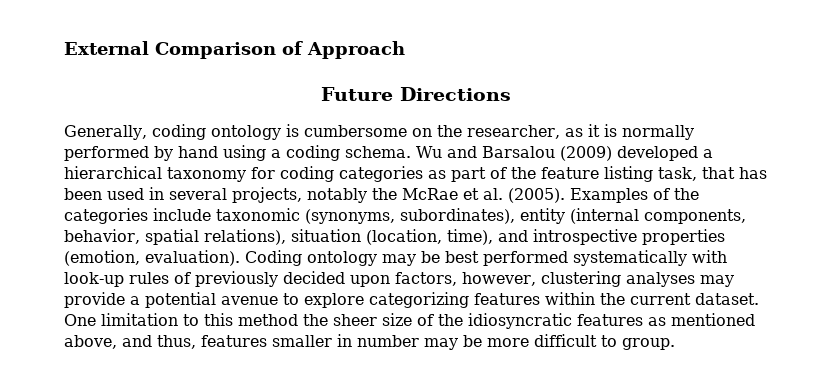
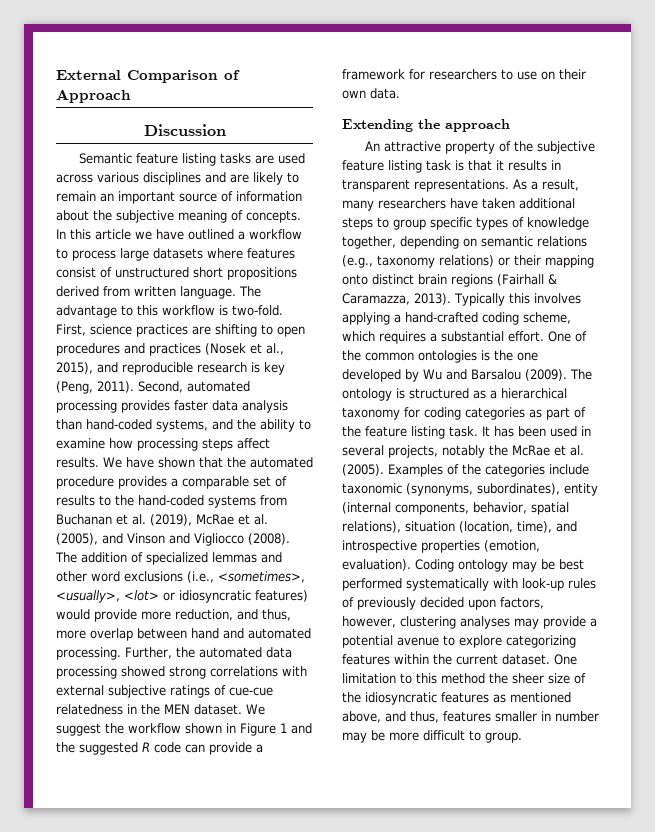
- Future Directions
- Generally, coding ontology is cumbersome on the researcher, as it is normally performed by hand using a coding schema. Wu and Barsalou (2009) developed a hierarchical taxonomy for coding categories as part of the feature listing task, that has been used in several projects, notably the McRae et al. (2005).
+ Discussion
+ Semantic feature listing tasks are used across various disciplines and are likely to remain an important source of information about the subjective meaning of concepts. In this article we have outlined a workflow to process large datasets where features consist of unstructured short propositions derived from written language. The advantage to this workflow is two-fold. First, science practices are shifting to open procedures and practices (Nosek et al., 2015), and reproducible research is key (Peng, 2011). Second, automated processing provides faster data analysis than hand-coded systems, and the ability to examine how processing steps affect results. We have shown that the automated procedure provides a comparable set of results to the hand-coded systems from Buchanan et al. (2019), McRae et al. (2005), and Vinson and Vigliocco (2008). The addition of specialized lemmas and other word exclusions (i.e., <sometimes>, <usually>, <lot> or idiosyncratic features) would provide more reduction, and thus, more overlap between hand and automated processing. Further, the automated data processing showed strong correlations with external subjective ratings of cue-cue relatedness in the MEN dataset. We suggest the workflow shown in Figure 1 and the suggested R code can provide a framework for researchers to use on their own data.
+ Extending the approach
+ An attractive property of the subjective feature listing task is that it results in transparent representations. As a result, many researchers have taken additional steps to group specific types of knowledge together, depending on semantic relations (e.g., taxonomy relations) or their mapping onto distinct brain regions (Fairhall & Caramazza, 2013). Typically this involves applying a hand-crafted coding scheme, which requires a substantial effort. One of the common ontologies is the one developed by Wu and Barsalou (2009). The ontology is structured as a hierarchical taxonomy for coding categories as part of the feature listing task. It has been used in several projects, notably the McRae et al. (2005).

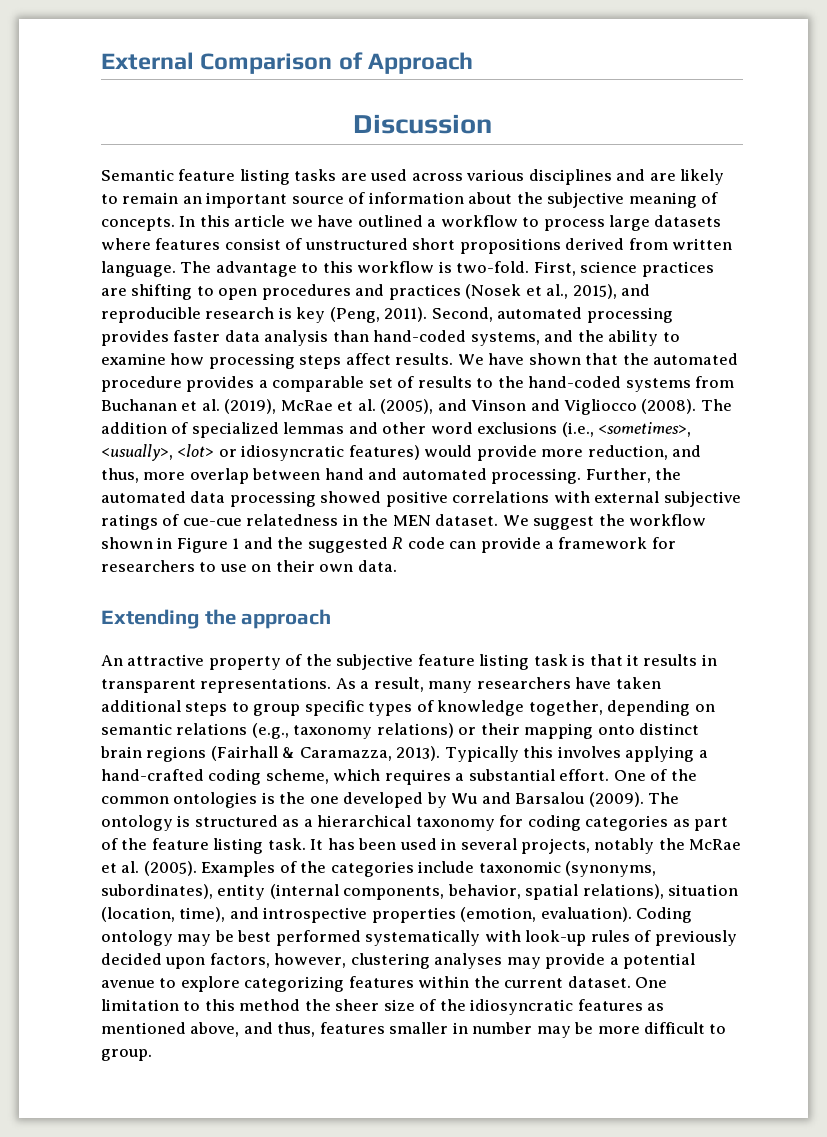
- Further, the automated data processing showed strong correlations with external subjective ratings of cue-cue relatedness in the MEN dataset.
+ Further, the automated data processing showed positive correlations with external subjective ratings of cue-cue relatedness in the MEN dataset.

